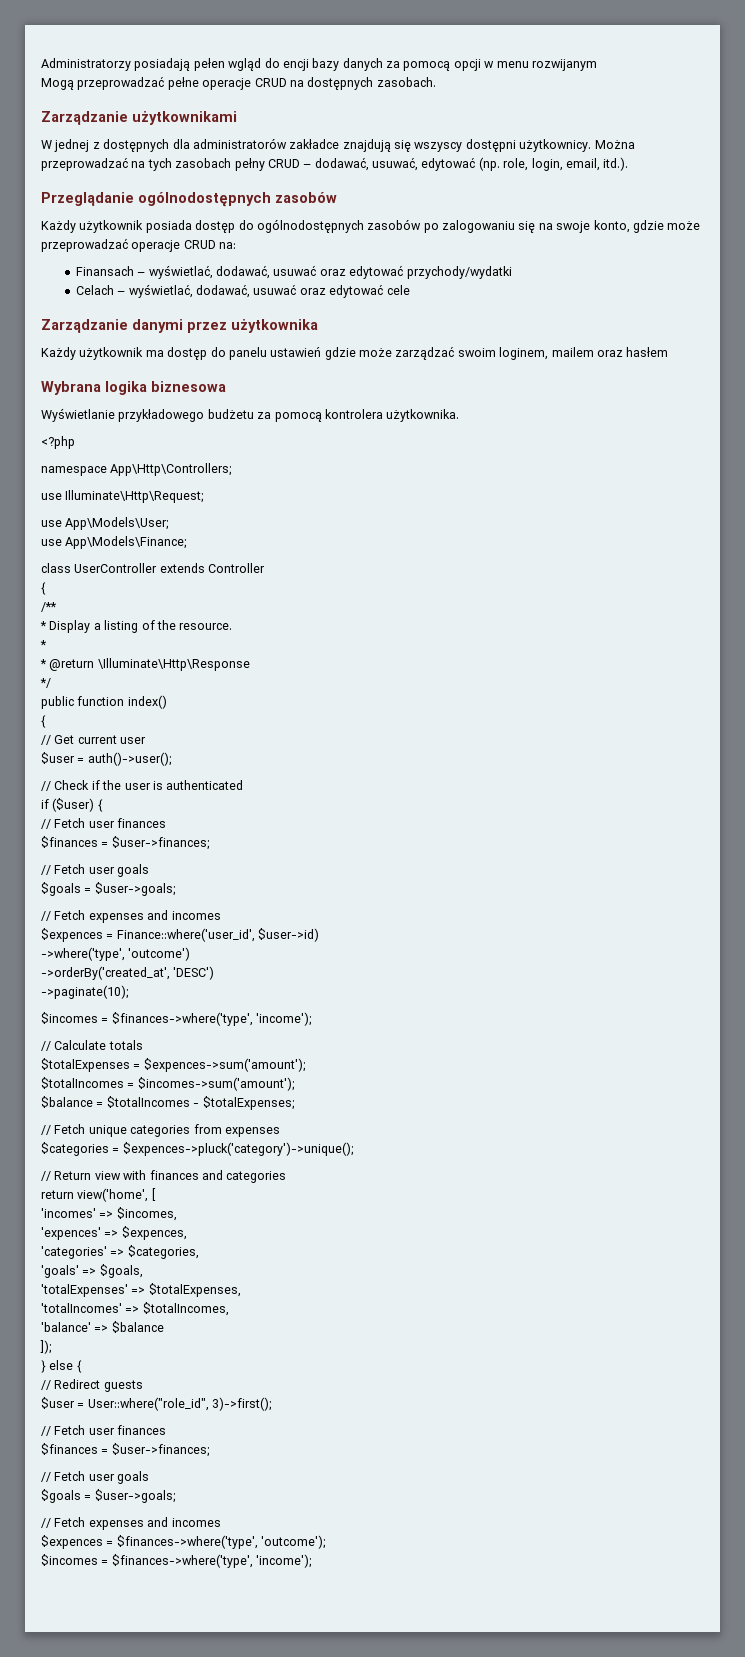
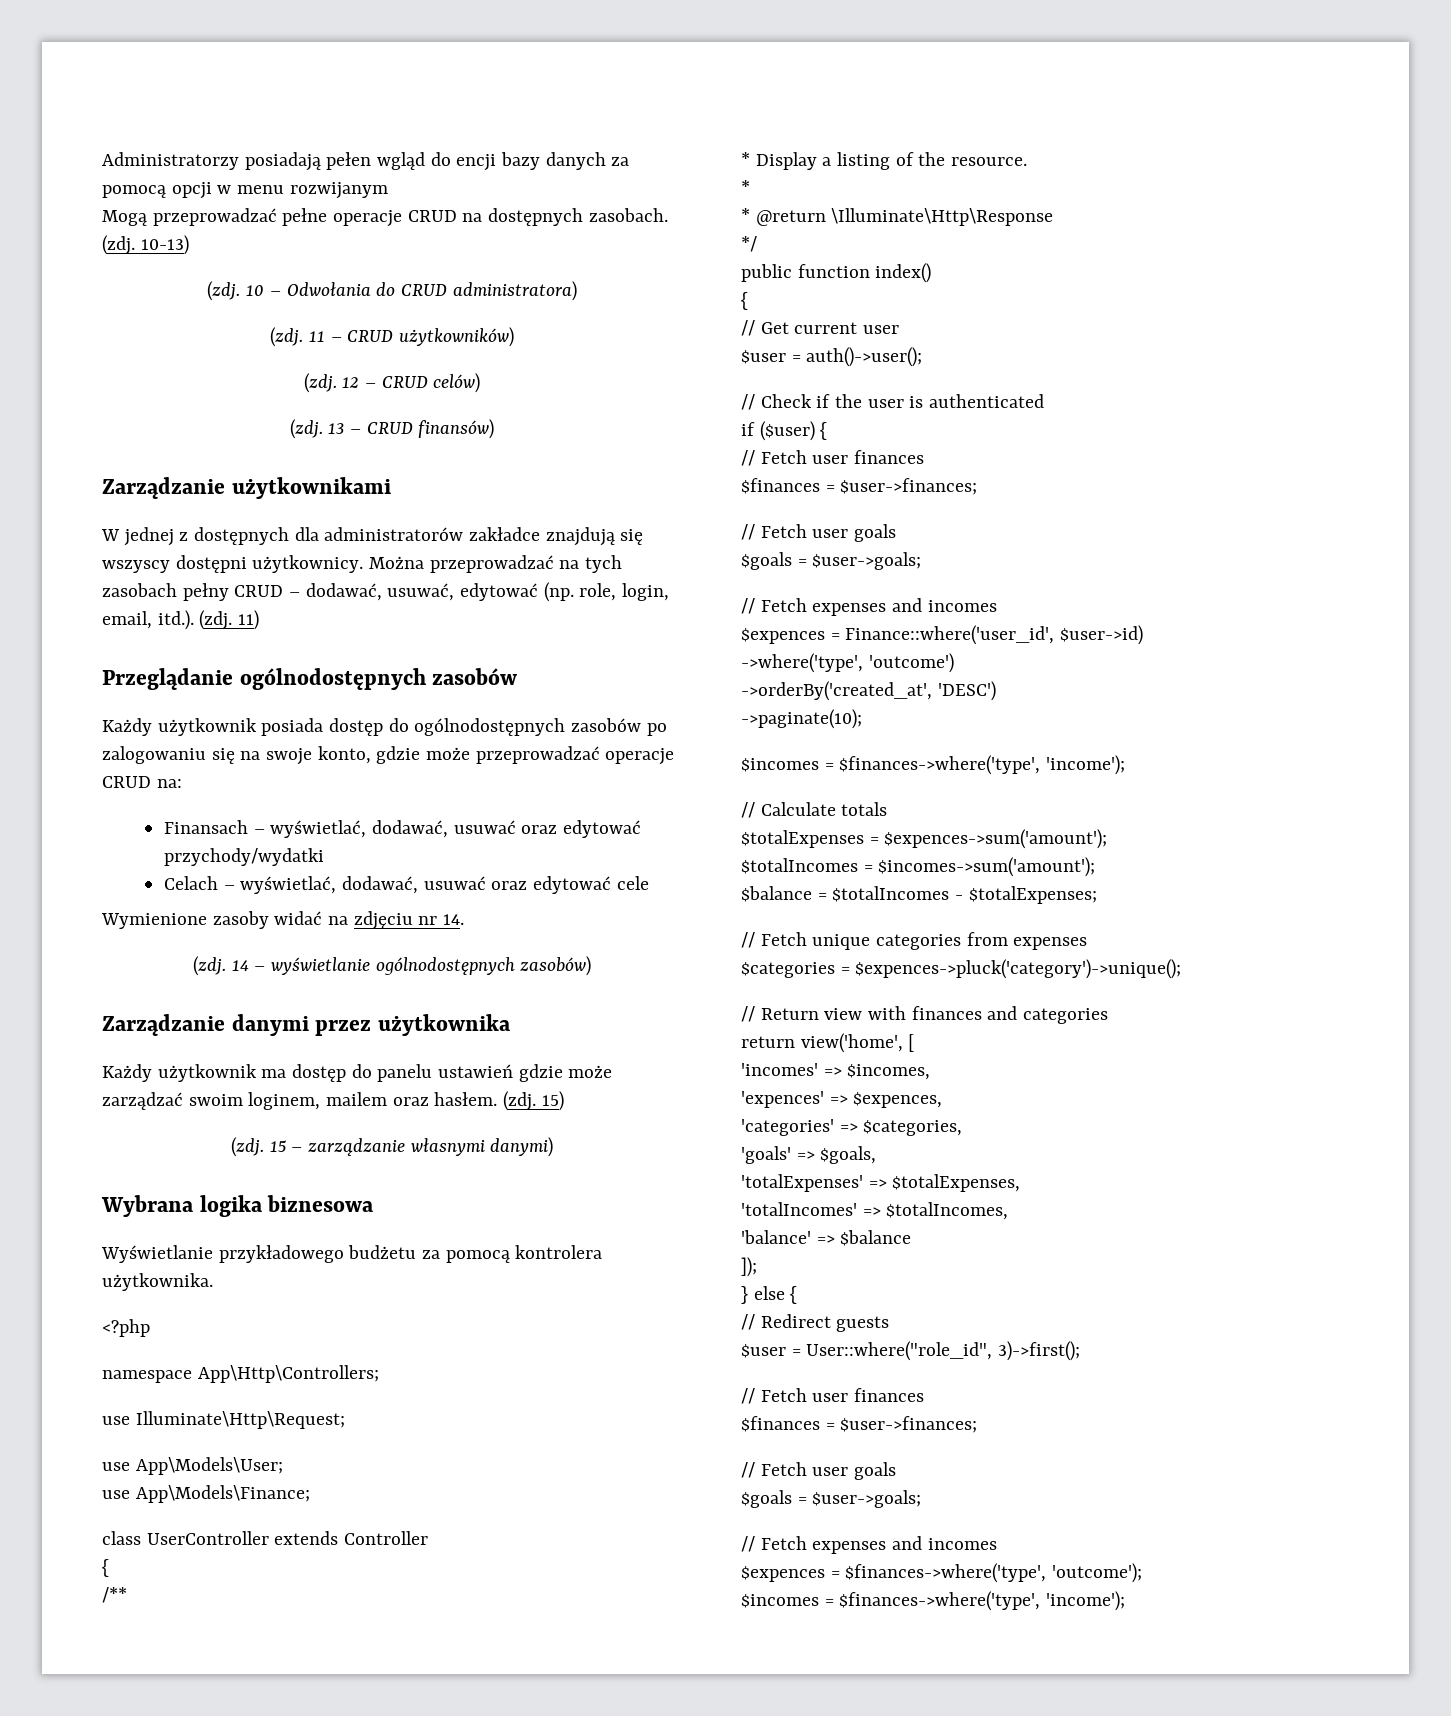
+ (zdj. 10-13)
+ (zdj. 10 – Odwołania do CRUD administratora)
+ (zdj. 11 – CRUD użytkowników)
+ (zdj. 12 – CRUD celów)
+ (zdj. 13 – CRUD finansów)
- Można przeprowadzać na tych zasobach pełny CRUD – dodawać, usuwać, edytować (np. role, login, email, itd.).
+ Można przeprowadzać na tych zasobach pełny CRUD – dodawać, usuwać, edytować (np. role, login, email, itd.). (zdj. 11)
+ Wymienione zasoby widać na zdjęciu nr 14.
+ (zdj. 14 – wyświetlanie ogólnodostępnych zasobów)
- Każdy użytkownik ma dostęp do panelu ustawień gdzie może zarządzać swoim loginem, mailem oraz hasłem
+ Każdy użytkownik ma dostęp do panelu ustawień gdzie może zarządzać swoim loginem, mailem oraz hasłem. (zdj. 15)
+ (zdj. 15 – zarządzanie własnymi danymi)

